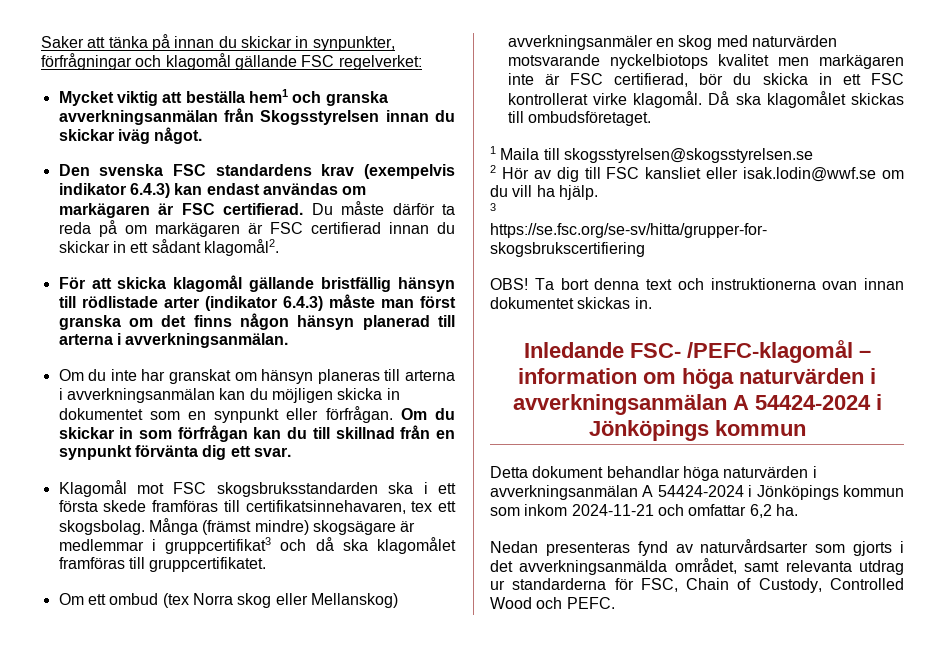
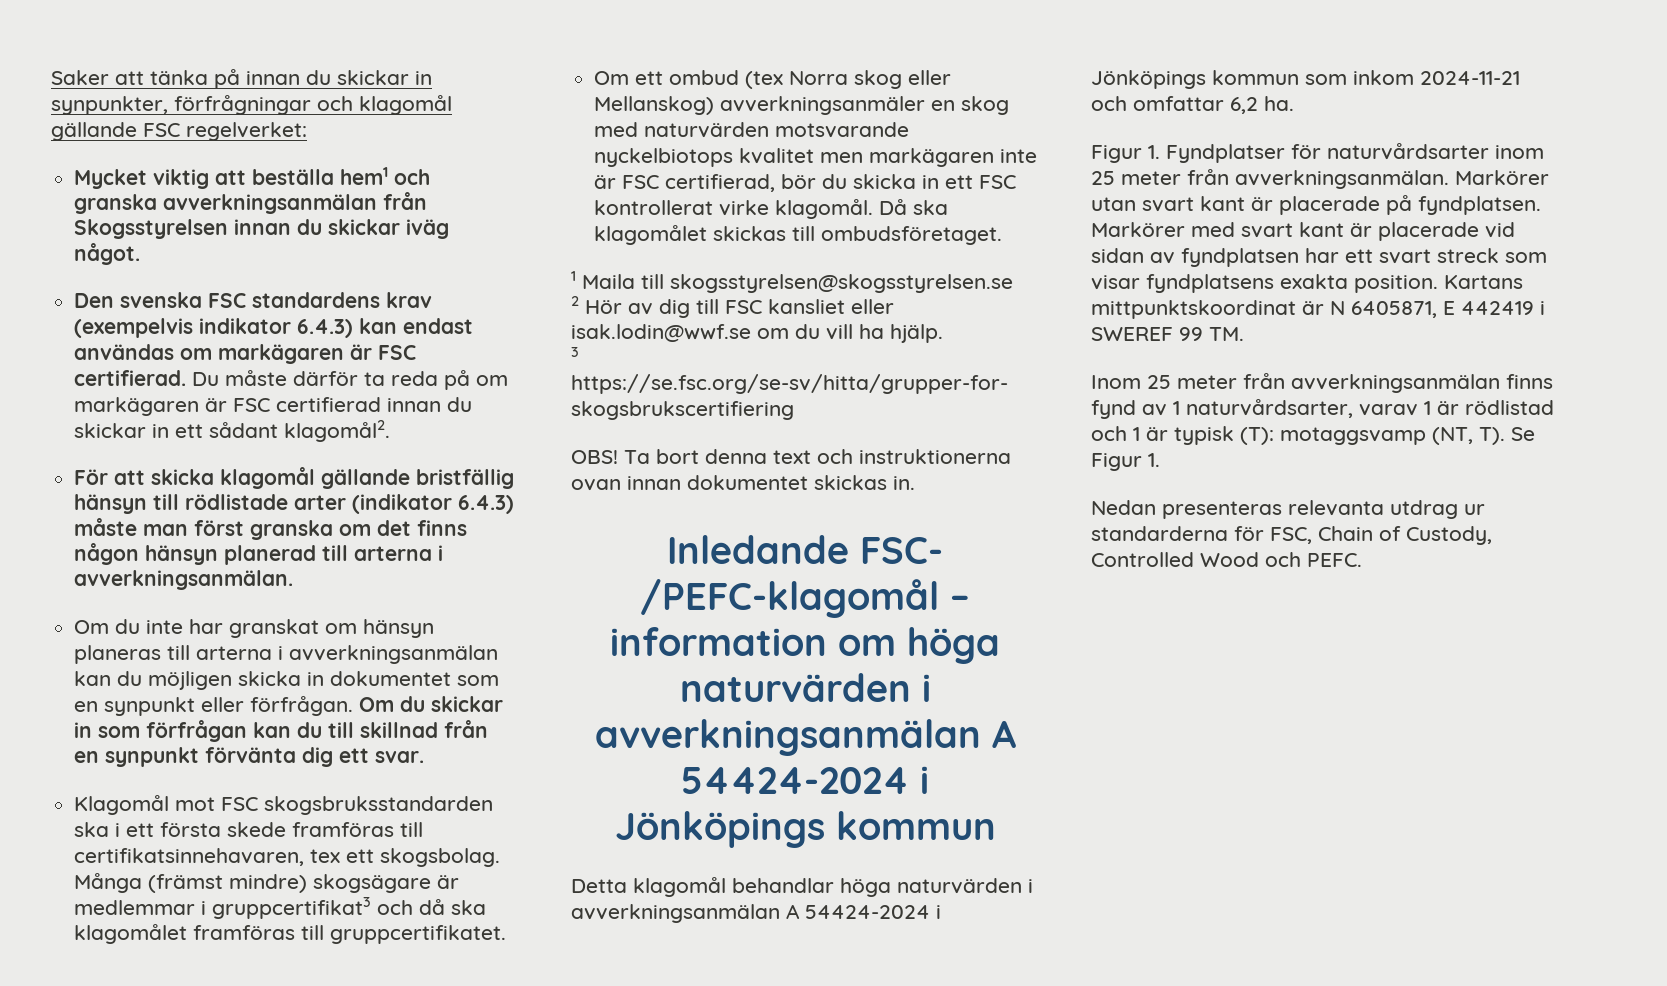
- Detta dokument behandlar höga naturvärden i avverkningsanmälan A 54424-2024 i Jönköpings kommun som inkom 2024-11-21 och omfattar 6,2 ha.
+ Detta klagomål behandlar höga naturvärden i avverkningsanmälan A 54424-2024 i Jönköpings kommun som inkom 2024-11-21 och omfattar 6,2 ha.
- Nedan presenteras fynd av naturvårdsarter som gjorts i det avverkningsanmälda området, samt relevanta utdrag ur standarderna för FSC, Chain of Custody, Controlled Wood och PEFC.
+ Figur 1. Fyndplatser för naturvårdsarter inom 25 meter från avverkningsanmälan. Markörer utan svart kant är placerade på fyndplatsen. Markörer med svart kant är placerade vid sidan av fyndplatsen har ett svart streck som visar fyndplatsens exakta position. Kartans mittpunktskoordinat är N 6405871, E 442419 i SWEREF 99 TM.
+ Inom 25 meter från avverkningsanmälan finns fynd av 1 naturvårdsarter, varav 1 är rödlistad och 1 är typisk (T): motaggsvamp (NT, T). Se Figur 1.
+ Nedan presenteras relevanta utdrag ur standarderna för FSC, Chain of Custody, Controlled Wood och PEFC.

